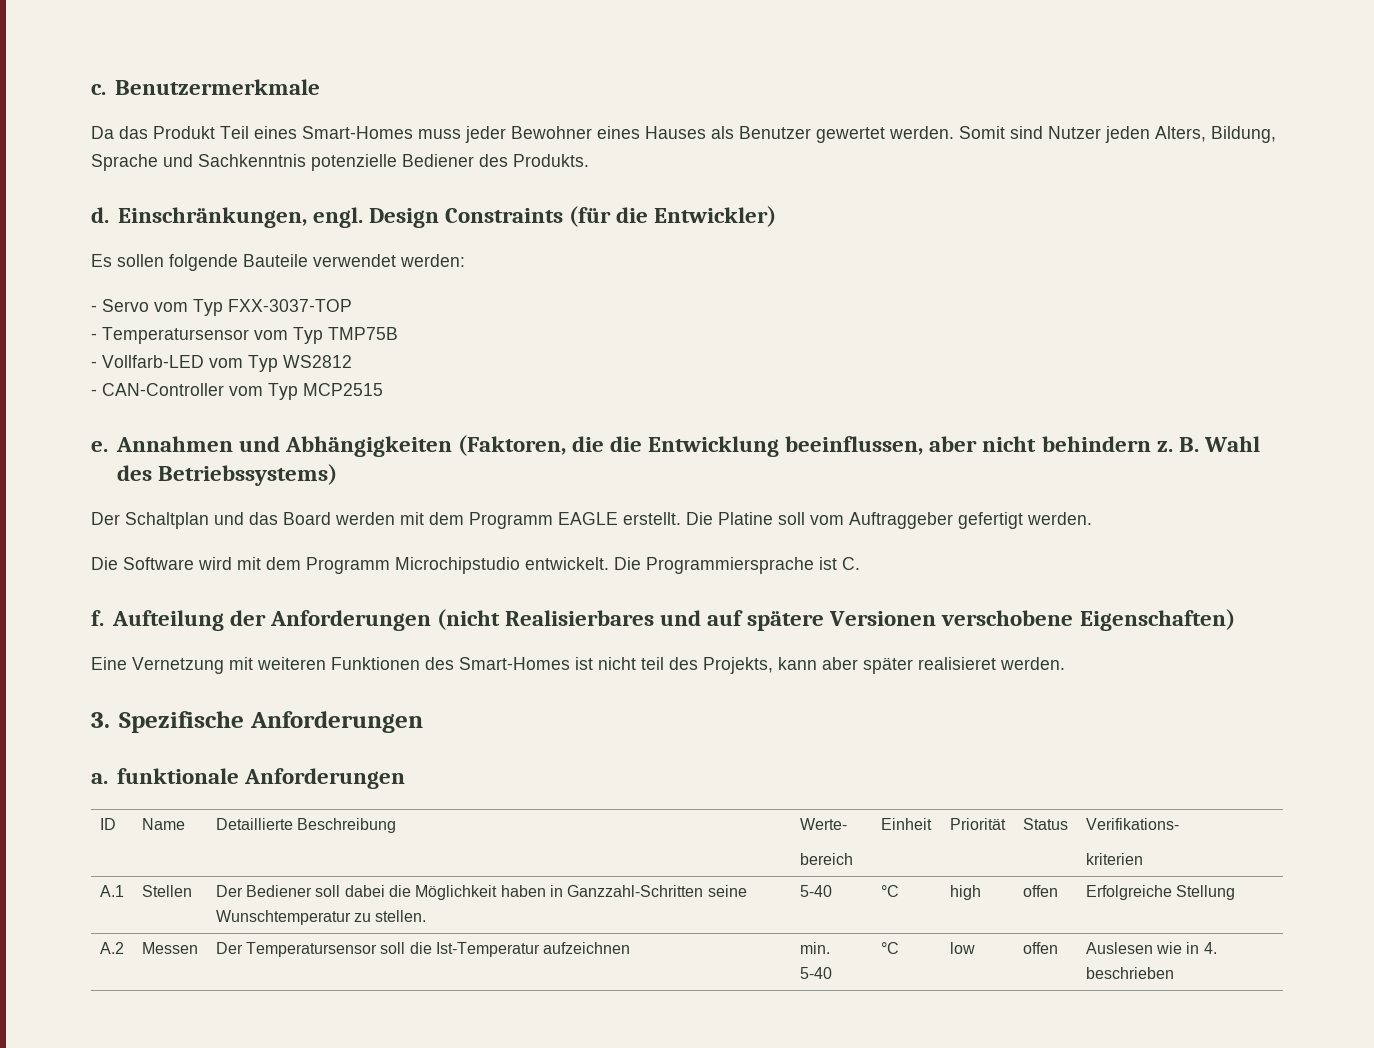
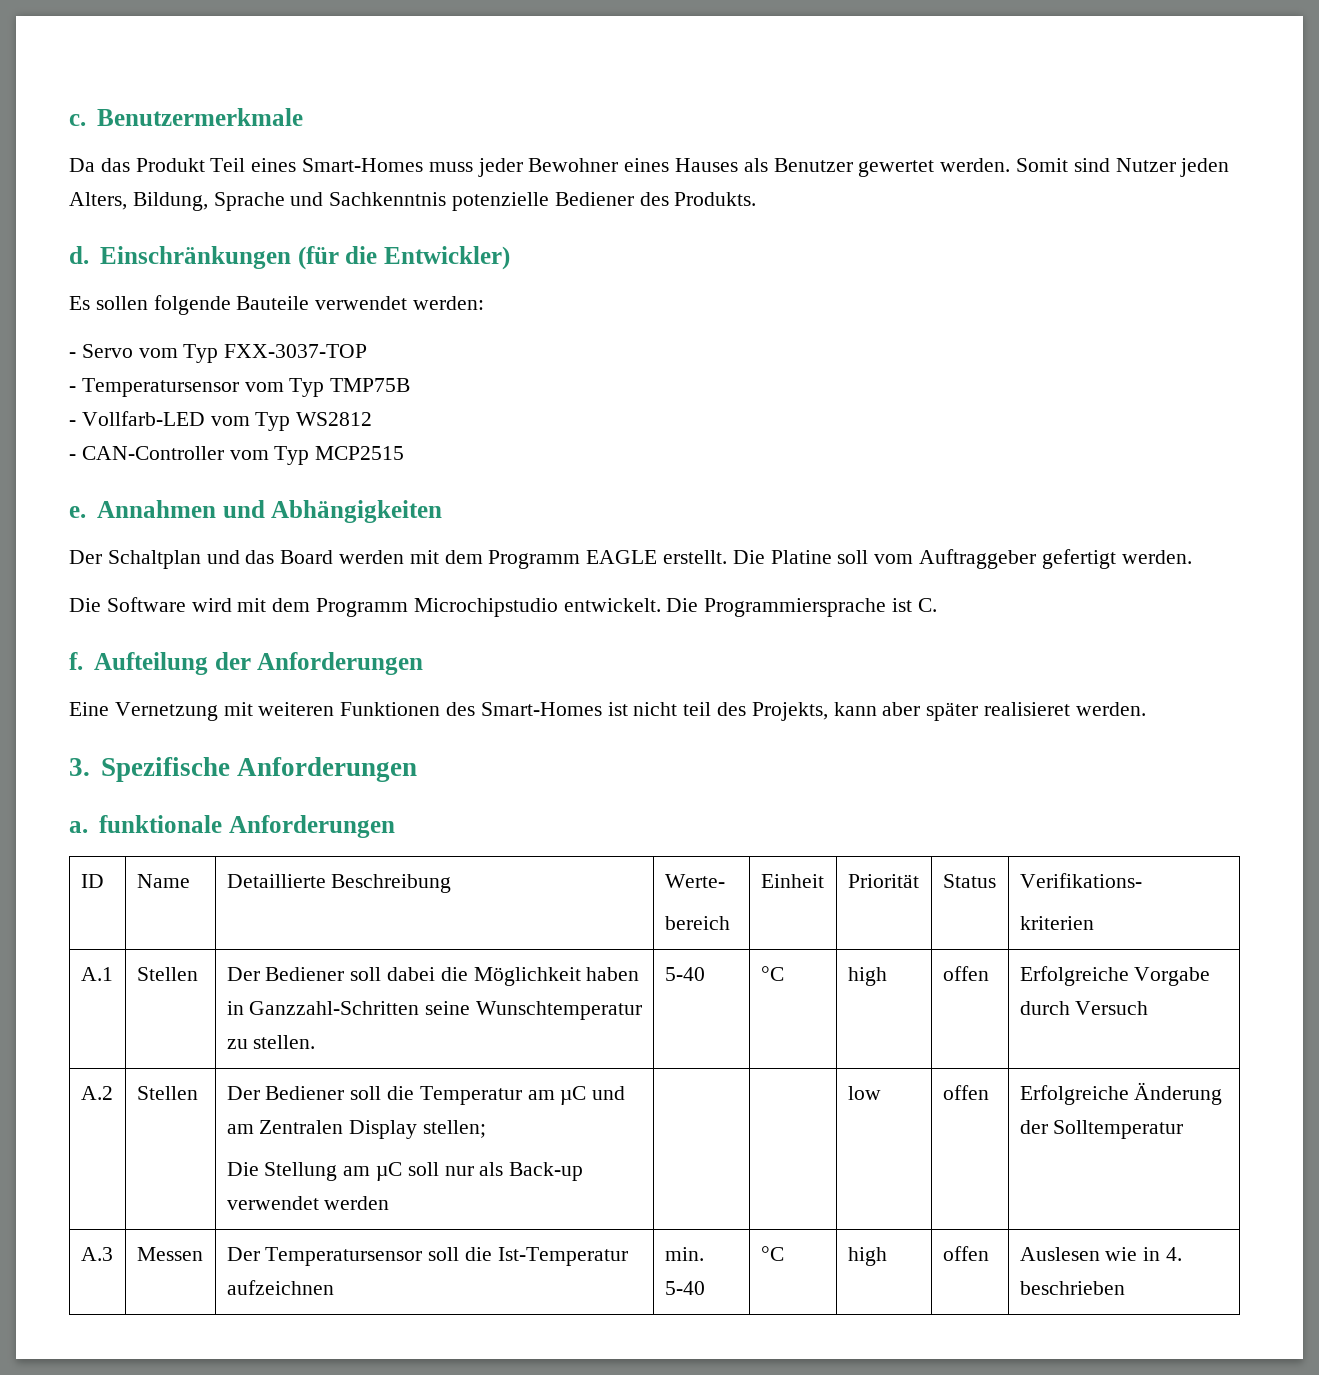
- Einschränkungen, engl. Design Constraints (für die Entwickler)
+ Einschränkungen (für die Entwickler)
- Annahmen und Abhängigkeiten (Faktoren, die die Entwicklung beeinflussen, aber nicht behindern z. B. Wahl des Betriebssystems)
+ Annahmen und Abhängigkeiten
- Aufteilung der Anforderungen (nicht Realisierbares und auf spätere Versionen verschobene Eigenschaften)
+ Aufteilung der Anforderungen
- A.1 | Stellen | Der Bediener soll dabei die Möglichkeit haben in Ganzzahl-Schritten seine Wunschtemperatur zu stellen. | 5-40 | °C | high | offen | Erfolgreiche Stellung
- A.2 | Messen | Der Temperatursensor soll die Ist-Temperatur aufzeichnen | min. 5-40 | °C | low | offen | Auslesen wie in 4. beschrieben
+ A.1 | Stellen | Der Bediener soll dabei die Möglichkeit haben in Ganzzahl-Schritten seine Wunschtemperatur zu stellen. | 5-40 | °C | high | offen | Erfolgreiche Vorgabe durch Versuch
+ A.2 | Stellen | Der Bediener soll die Temperatur am µC und am Zentralen Display stellen;
+ Die Stellung am µC soll nur als Back-up verwendet werden | | | low | offen | Erfolgreiche Änderung der Solltemperatur
+ A.3 | Messen | Der Temperatursensor soll die Ist-Temperatur aufzeichnen | min. 5-40 | °C | high | offen | Auslesen wie in 4. beschrieben

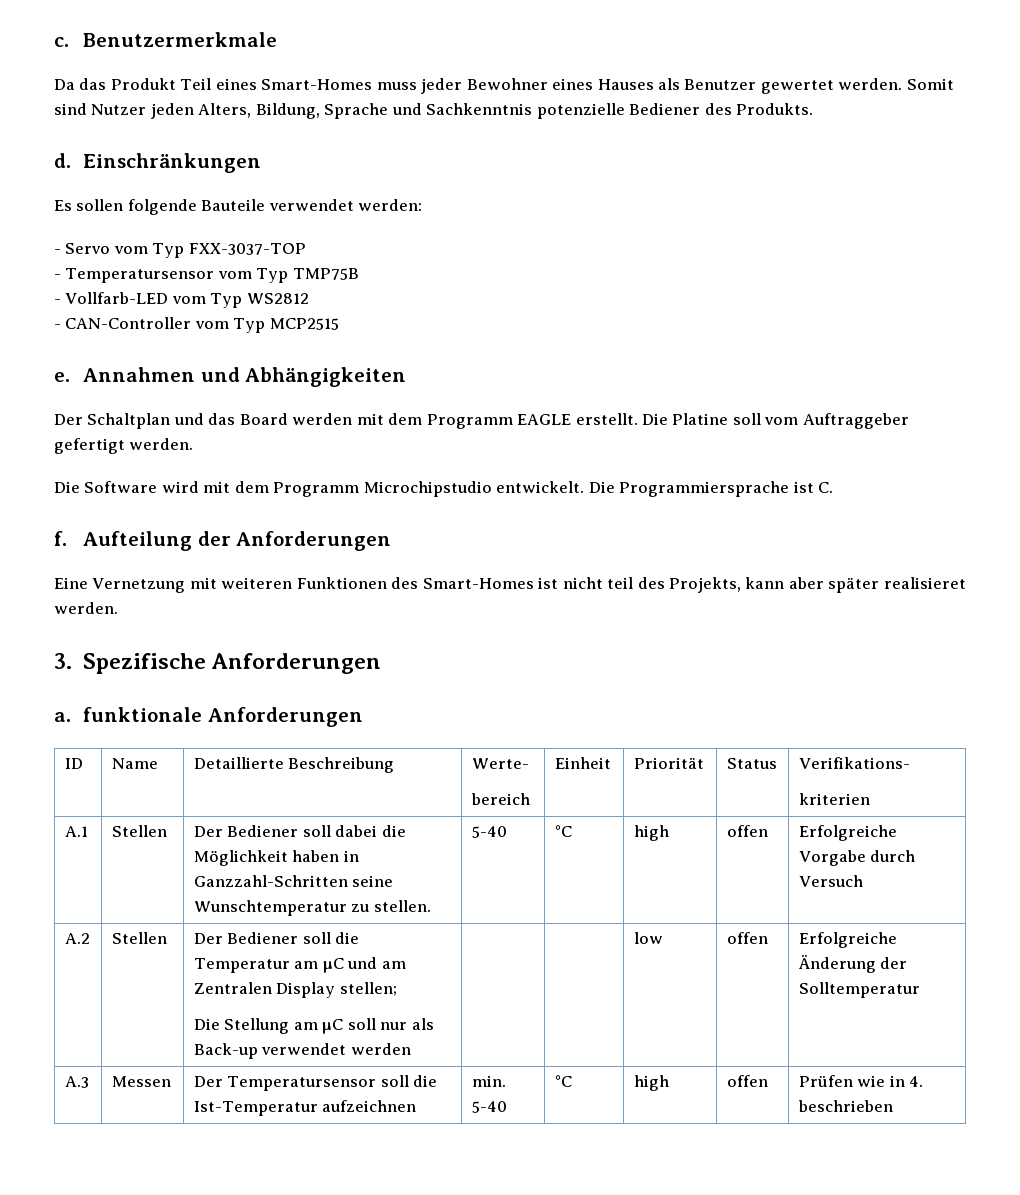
- Einschränkungen (für die Entwickler)
+ Einschränkungen
- A.3 | Messen | Der Temperatursensor soll die Ist-Temperatur aufzeichnen | min. 5-40 | °C | high | offen | Auslesen wie in 4. beschrieben
+ A.3 | Messen | Der Temperatursensor soll die Ist-Temperatur aufzeichnen | min. 5-40 | °C | high | offen | Prüfen wie in 4. beschrieben

